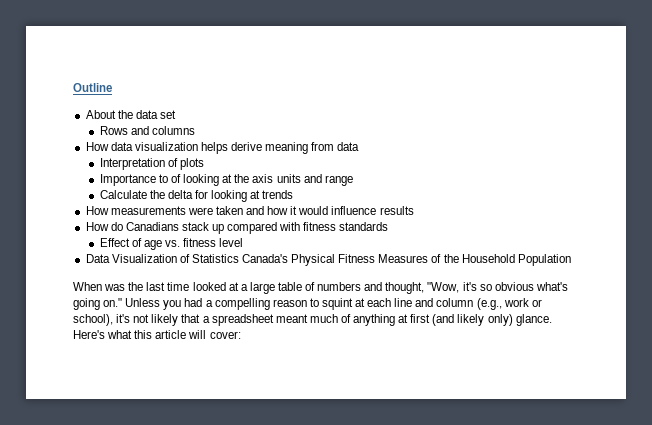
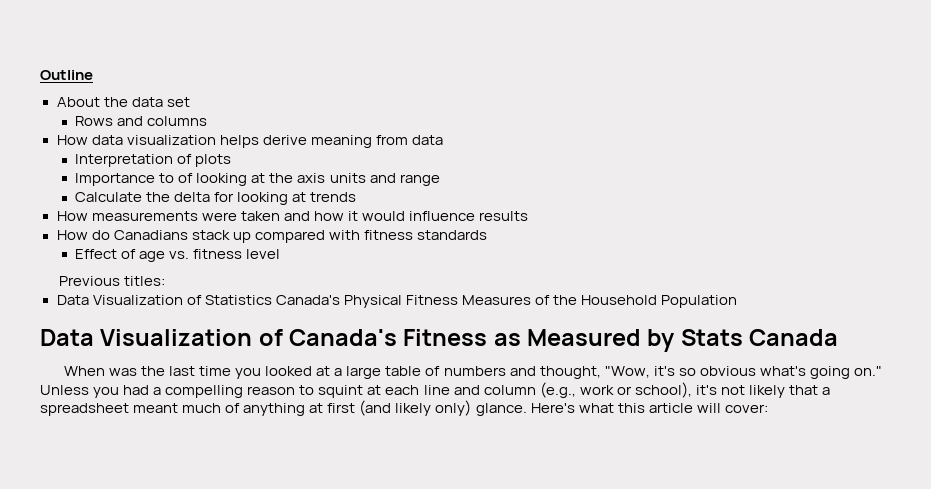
+ Previous titles:
+ Data Visualization of Canada's Fitness as Measured by Stats Canada
- When was the last time looked at a large table of numbers and thought, "Wow, it's so obvious what's going on."
+ When was the last time you looked at a large table of numbers and thought, "Wow, it's so obvious what's going on."

